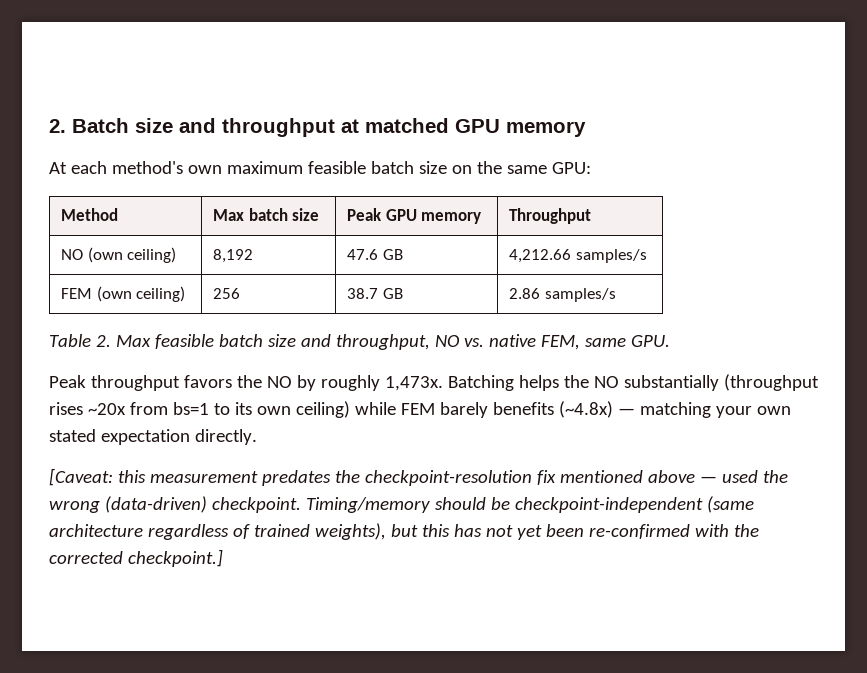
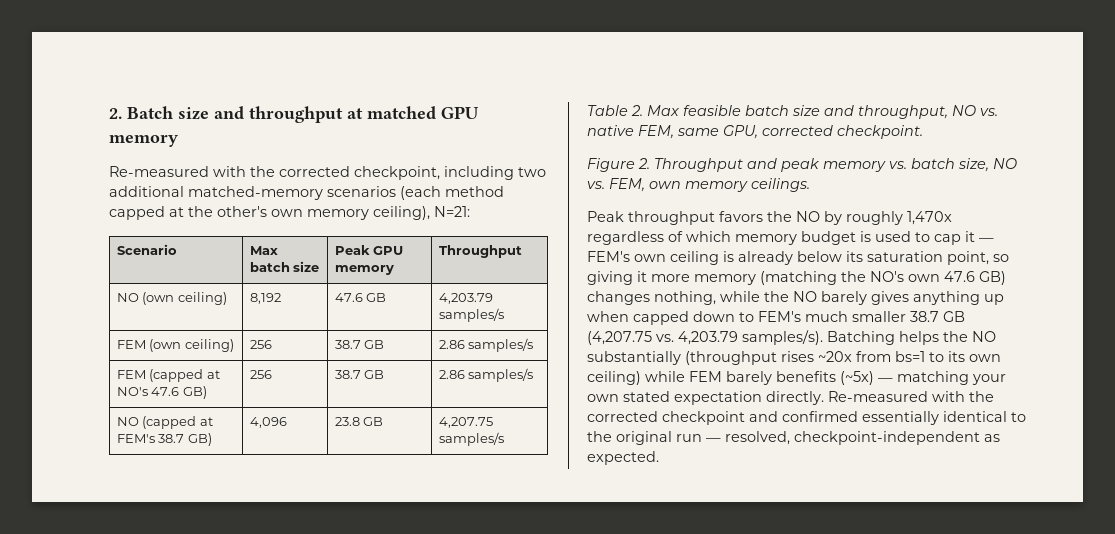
- At each method's own maximum feasible batch size on the same GPU:
- Method | Max batch size | Peak GPU memory | Throughput
+ Re-measured with the corrected checkpoint, including two additional matched-memory scenarios (each method capped at the other's own memory ceiling), N=21:
+ Scenario | Max batch size | Peak GPU memory | Throughput
- NO (own ceiling) | 8,192 | 47.6 GB | 4,212.66 samples/s
+ NO (own ceiling) | 8,192 | 47.6 GB | 4,203.79 samples/s
+ FEM (capped at NO's 47.6 GB) | 256 | 38.7 GB | 2.86 samples/s
+ NO (capped at FEM's 38.7 GB) | 4,096 | 23.8 GB | 4,207.75 samples/s
- Table 2. Max feasible batch size and throughput, NO vs. native FEM, same GPU.
+ Table 2. Max feasible batch size and throughput, NO vs. native FEM, same GPU, corrected checkpoint.
+ Figure 2. Throughput and peak memory vs. batch size, NO vs. FEM, own memory ceilings.
- Peak throughput favors the NO by roughly 1,473x.
+ Peak throughput favors the NO by roughly 1,470x regardless of which memory budget is used to cap it — FEM's own ceiling is already below its saturation point, so giving it more memory (matching the NO's own 47.6 GB) changes nothing, while the NO barely gives anything up when capped down to FEM's much smaller 38.7 GB (4,207.75 vs. 4,203.79 samples/s).
- Batching helps the NO substantially (throughput rises ~20x from bs=1 to its own ceiling) while FEM barely benefits (~4.8x) — matching your own stated expectation directly.
- [Caveat: this measurement predates the checkpoint-resolution fix mentioned above — used the wrong (data-driven) checkpoint. Timing/memory should be checkpoint-independent (same architecture regardless of trained weights), but this has not yet been re-confirmed with the corrected checkpoint.]
+ Batching helps the NO substantially (throughput rises ~20x from bs=1 to its own ceiling) while FEM barely benefits (~5x) — matching your own stated expectation directly. Re-measured with the corrected checkpoint and confirmed essentially identical to the original run — resolved, checkpoint-independent as expected.

